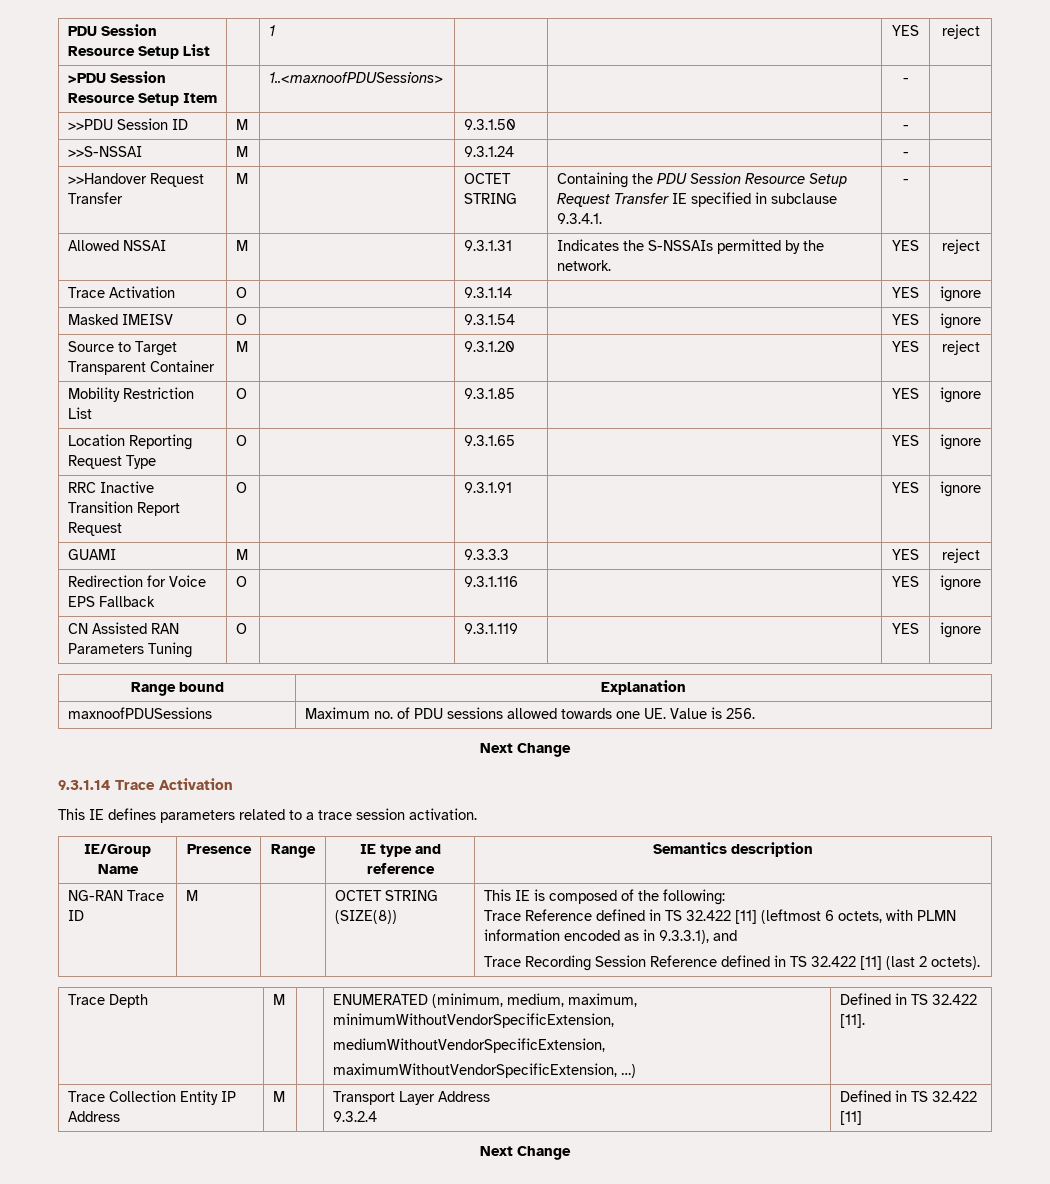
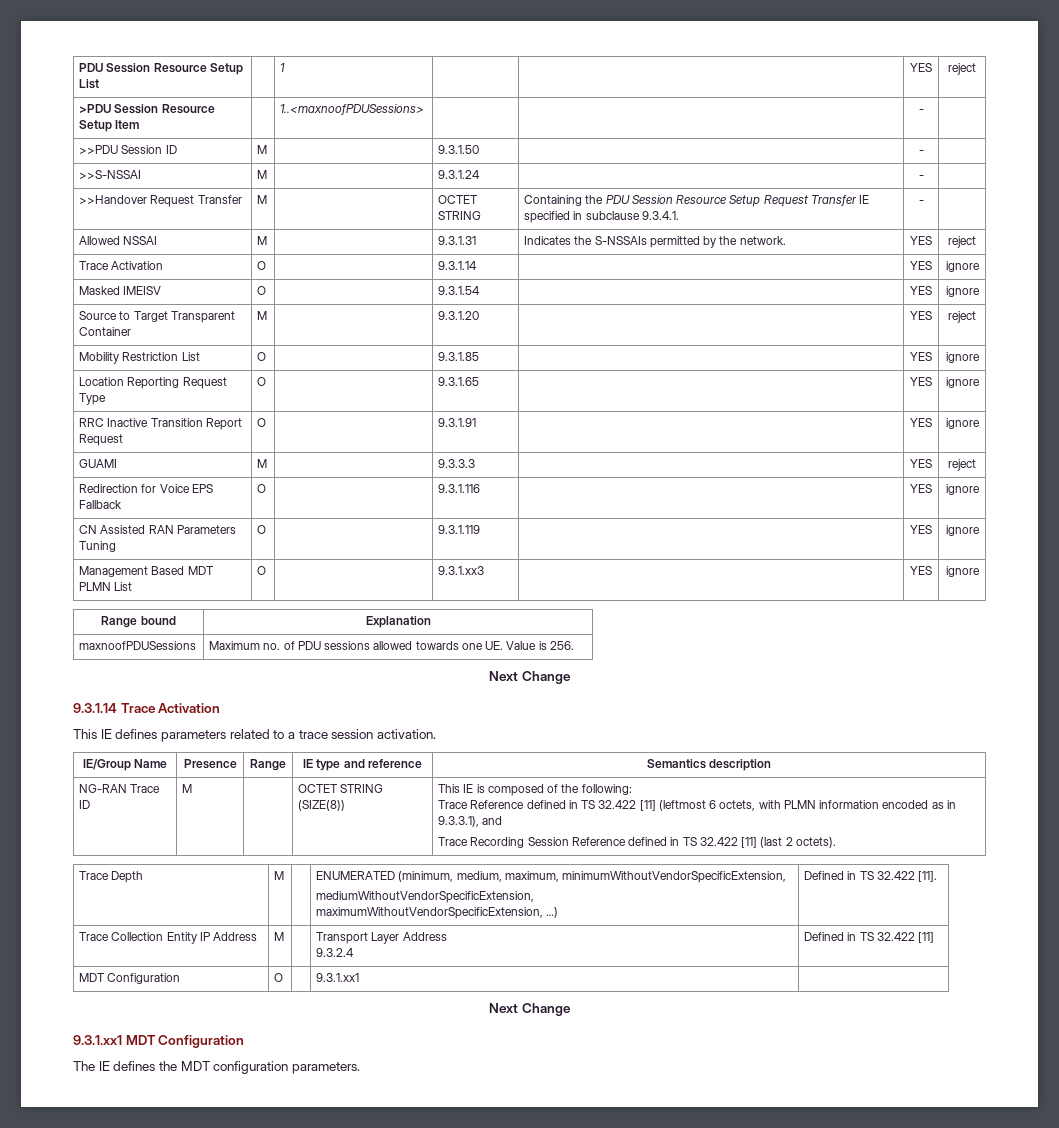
+ Management Based MDT PLMN List | O | | 9.3.1.xx3 | | YES | ignore
  Trace Collection Entity IP Address | M | | Transport Layer Address
  9.3.2.4 | Defined in TS 32.422 [11]
+ MDT Configuration | O | | 9.3.1.xx1 |
  Next Change
+ 9.3.1.xx1 MDT Configuration
+ The IE defines the MDT configuration parameters.

